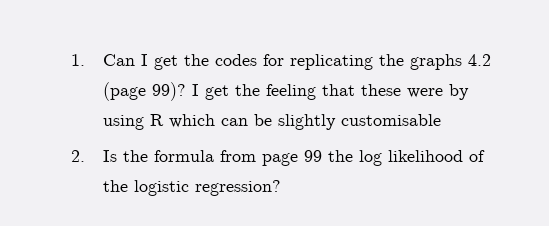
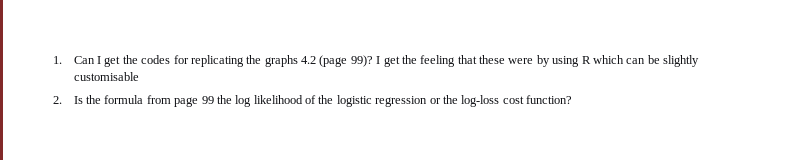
- 2. Is the formula from page 99 the log likelihood of the logistic regression?
+ 2. Is the formula from page 99 the log likelihood of the logistic regression or the log-loss cost function?

